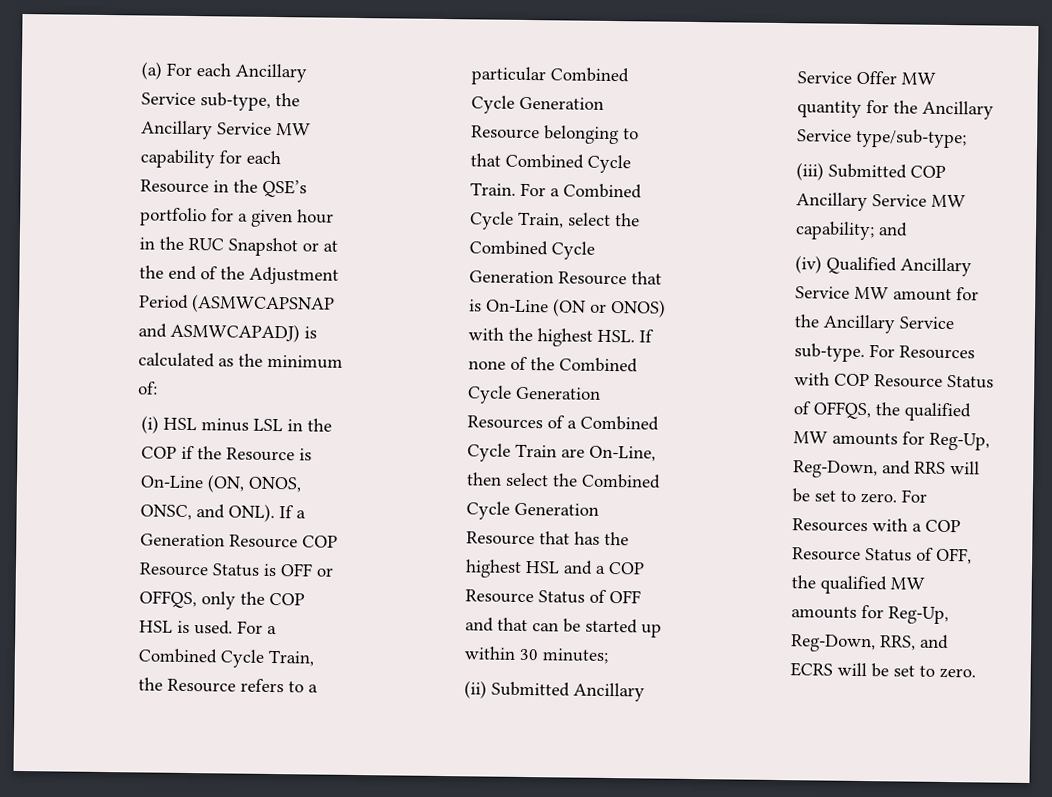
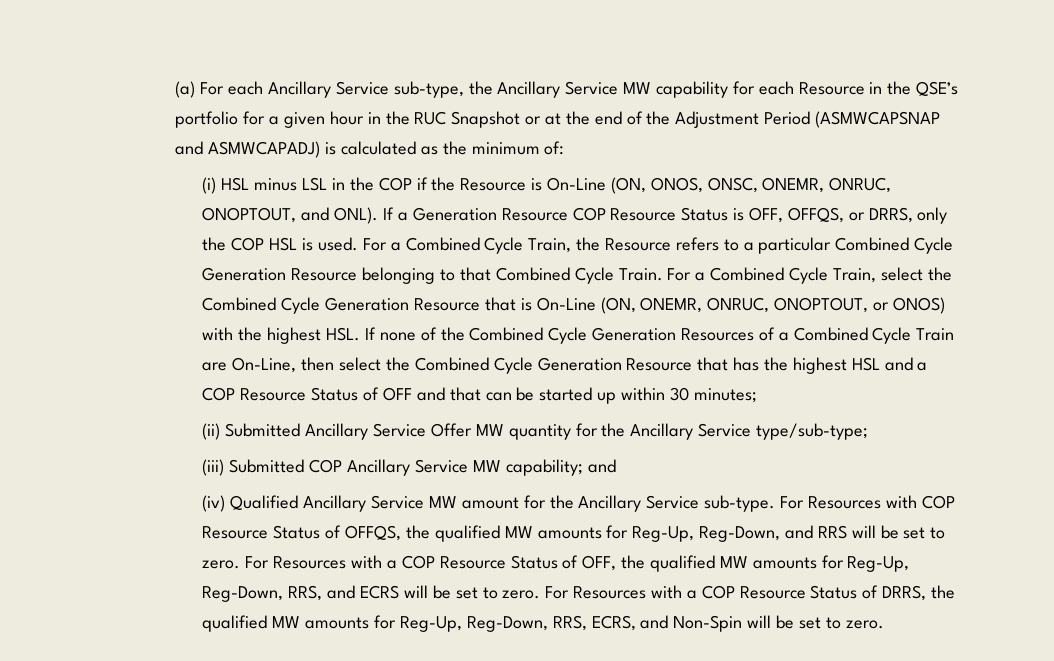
- (i) HSL minus LSL in the COP if the Resource is On-Line (ON, ONOS, ONSC, and ONL).
+ (i) HSL minus LSL in the COP if the Resource is On-Line (ON, ONOS, ONSC, ONEMR, ONRUC, ONOPTOUT, and ONL).
- If a Generation Resource COP Resource Status is OFF or OFFQS, only the COP HSL is used.
+ If a Generation Resource COP Resource Status is OFF, OFFQS, or DRRS, only the COP HSL is used.
- For a Combined Cycle Train, select the Combined Cycle Generation Resource that is On-Line (ON or ONOS) with the highest HSL. If none of the Combined Cycle Generation Resources of a Combined Cycle Train are On-Line, then select the Combined Cycle Generation Resource that has the highest HSL and a COP Resource Status of OFF and that can be started up within 30 minutes;
+ For a Combined Cycle Train, select the Combined Cycle Generation Resource that is On-Line (ON, ONEMR, ONRUC, ONOPTOUT, or ONOS) with the highest HSL. If none of the Combined Cycle Generation Resources of a Combined Cycle Train are On-Line, then select the Combined Cycle Generation Resource that has the highest HSL and a COP Resource Status of OFF and that can be started up within 30 minutes;
+ For Resources with a COP Resource Status of DRRS, the qualified MW amounts for Reg-Up, Reg-Down, RRS, ECRS, and Non-Spin will be set to zero.

